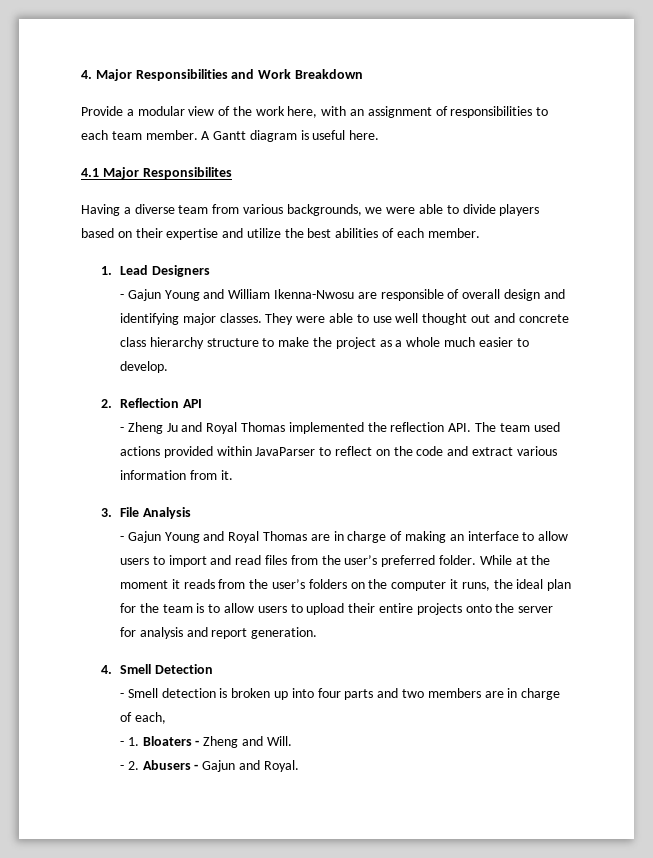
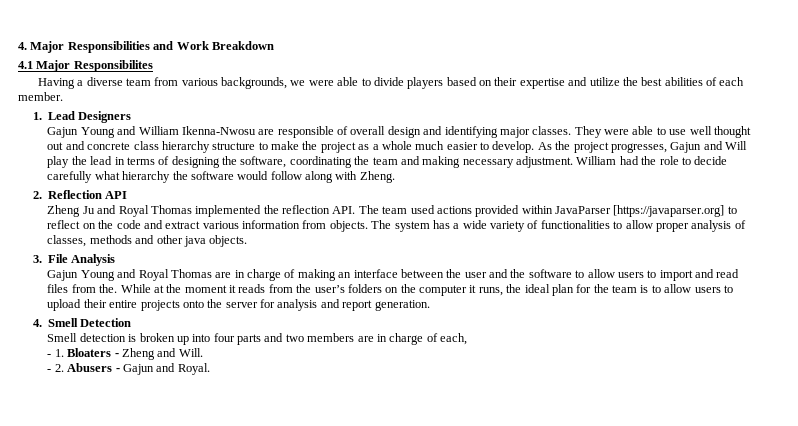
- Provide a modular view of the work here, with an assignment of responsibilities to each team member. A Gantt diagram is useful here.
- - Gajun Young and William Ikenna-Nwosu are responsible of overall design and identifying major classes.
+ Gajun Young and William Ikenna-Nwosu are responsible of overall design and identifying major classes.
+ As the project progresses, Gajun and Will play the lead in terms of designing the software, coordinating the team and making necessary adjustment. William had the role to decide carefully what hierarchy the software would follow along with Zheng.
- - Zheng Ju and Royal Thomas implemented the reflection API. The team used actions provided within JavaParser to reflect on the code and extract various information from it.
+ Zheng Ju and Royal Thomas implemented the reflection API. The team used actions provided within JavaParser [https://javaparser.org] to reflect on the code and extract various information from objects. The system has a wide variety of functionalities to allow proper analysis of classes, methods and other java objects.
- - Gajun Young and Royal Thomas are in charge of making an interface to allow users to import and read files from the user’s preferred folder.
+ Gajun Young and Royal Thomas are in charge of making an interface between the user and the software to allow users to import and read files from the.
- - Smell detection is broken up into four parts and two members are in charge of each,
+ Smell detection is broken up into four parts and two members are in charge of each,

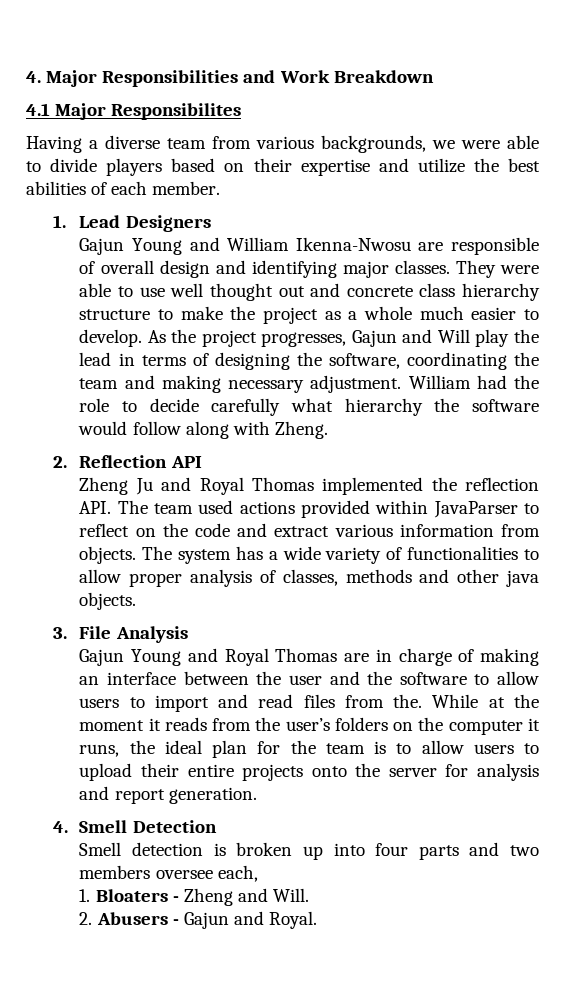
- Zheng Ju and Royal Thomas implemented the reflection API. The team used actions provided within JavaParser [https://javaparser.org] to reflect on the code and extract various information from objects.
+ Zheng Ju and Royal Thomas implemented the reflection API. The team used actions provided within JavaParser to reflect on the code and extract various information from objects.
- Smell detection is broken up into four parts and two members are in charge of each,
+ Smell detection is broken up into four parts and two members oversee each,
- - 1. Bloaters - Zheng and Will.
+ 1. Bloaters - Zheng and Will.
- - 2. Abusers - Gajun and Royal.
+ 2. Abusers - Gajun and Royal.

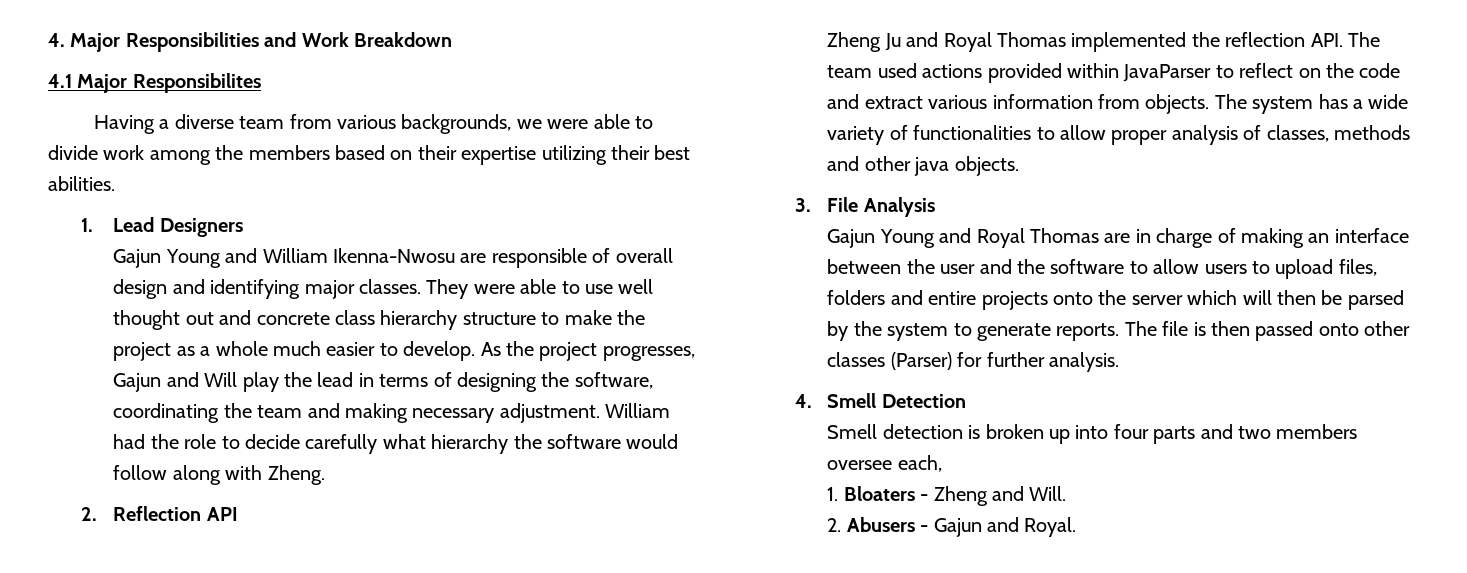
- Having a diverse team from various backgrounds, we were able to divide players based on their expertise and utilize the best abilities of each member.
+ Having a diverse team from various backgrounds, we were able to divide work among the members based on their expertise utilizing their best abilities.
- Gajun Young and Royal Thomas are in charge of making an interface between the user and the software to allow users to import and read files from the. While at the moment it reads from the user’s folders on the computer it runs, the ideal plan for the team is to allow users to upload their entire projects onto the server for analysis and report generation.
+ Gajun Young and Royal Thomas are in charge of making an interface between the user and the software to allow users to upload files, folders and entire projects onto the server which will then be parsed by the system to generate reports. The file is then passed onto other classes (Parser) for further analysis.

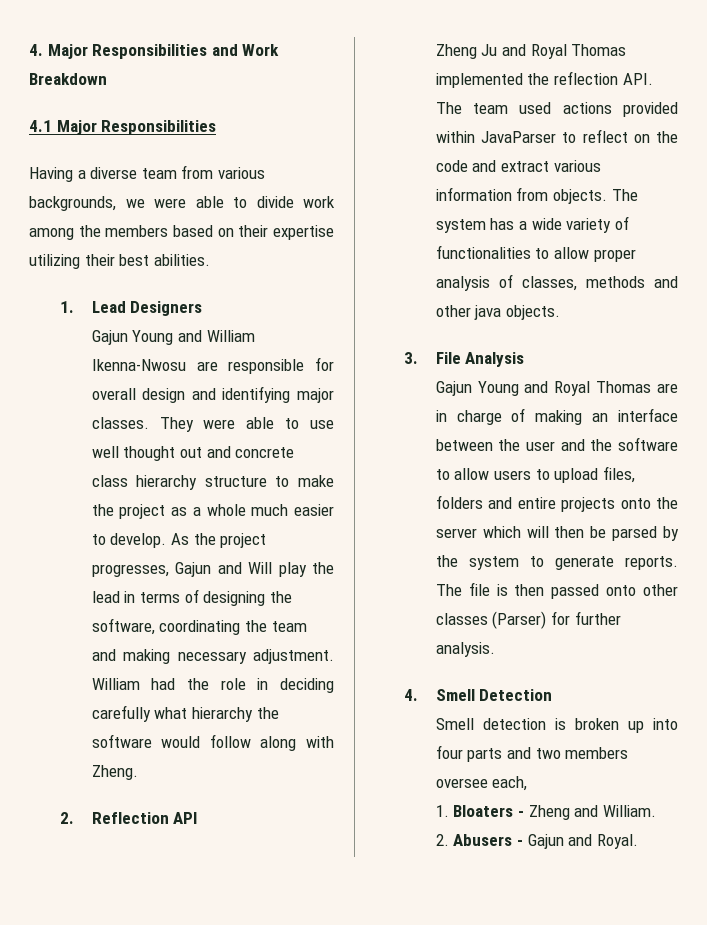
- 4.1 Major Responsibilites
+ 4.1 Major Responsibilities
- Gajun Young and William Ikenna-Nwosu are responsible of overall design and identifying major classes.
+ Gajun Young and William Ikenna-Nwosu are responsible for overall design and identifying major classes.
- William had the role to decide carefully what hierarchy the software would follow along with Zheng.
+ William had the role in deciding carefully what hierarchy the software would follow along with Zheng.
- 1. Bloaters - Zheng and Will.
+ 1. Bloaters - Zheng and William.

